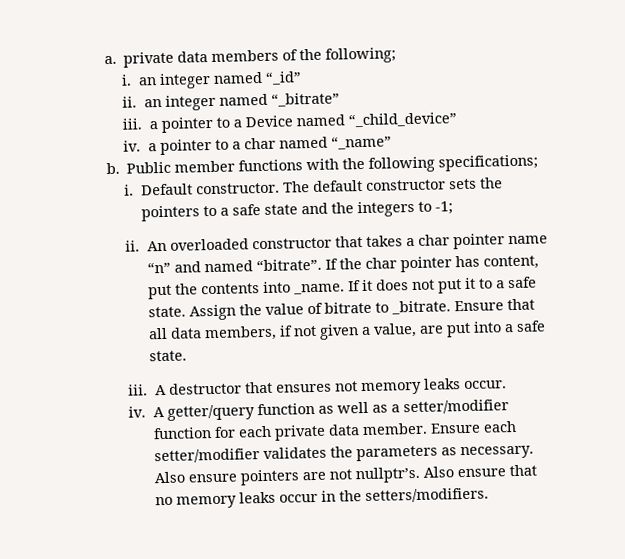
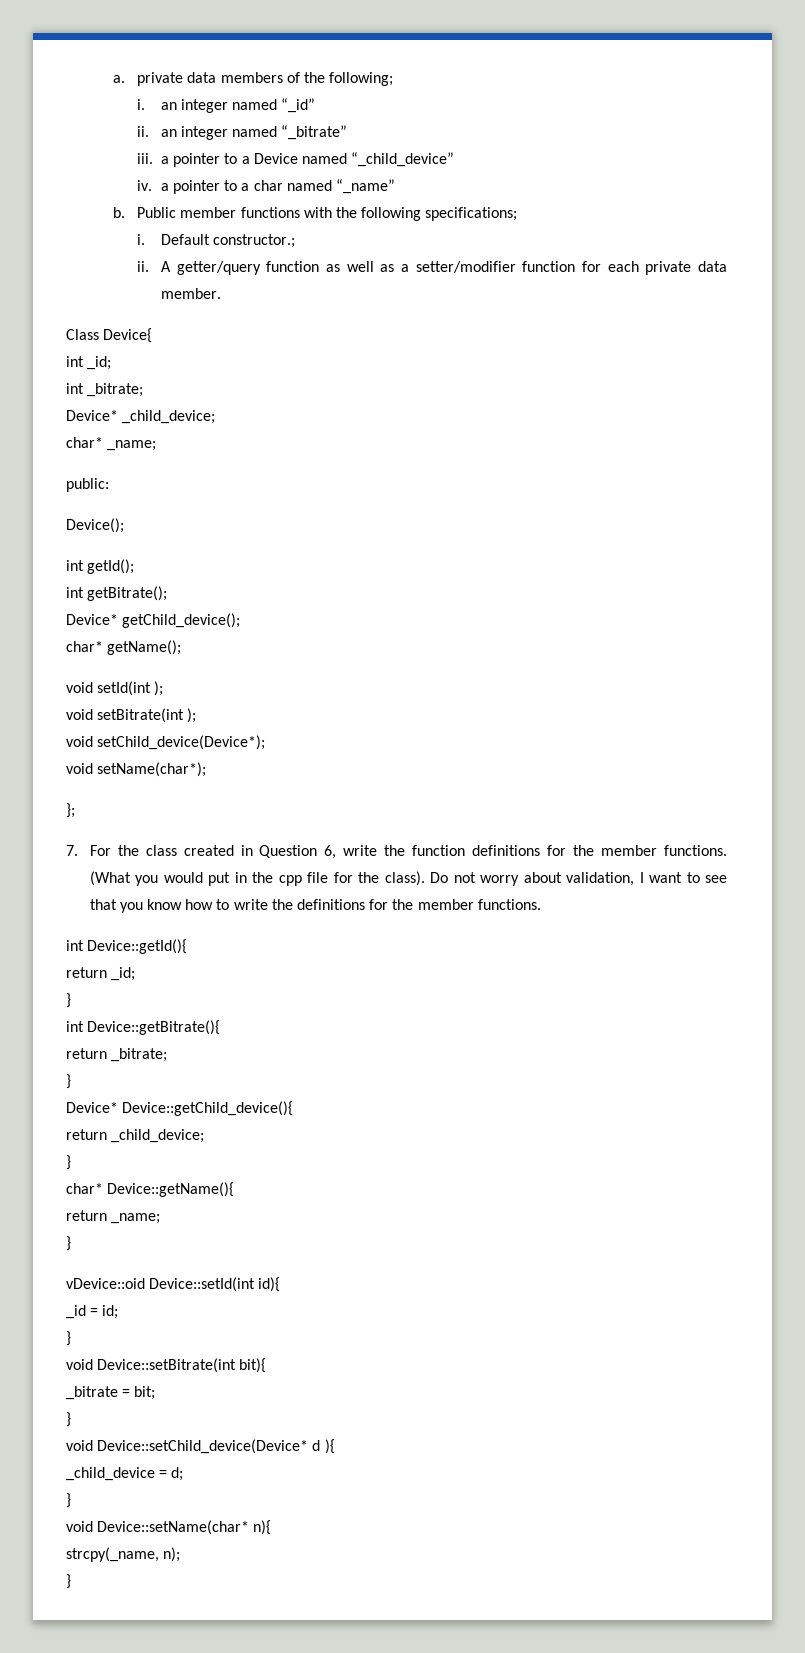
- Default constructor. The default constructor sets the pointers to a safe state and the integers to -1;
- ii. An overloaded constructor that takes a char pointer name “n” and named “bitrate”. If the char pointer has content, put the contents into _name. If it does not put it to a safe state. Assign the value of bitrate to _bitrate. Ensure that all data members, if not given a value, are put into a safe state.
- iii. A destructor that ensures not memory leaks occur.
- iv.
+ Default constructor.;
+ ii.
- A getter/query function as well as a setter/modifier function for each private data member. Ensure each setter/modifier validates the parameters as necessary. Also ensure pointers are not nullptr’s. Also ensure that no memory leaks occur in the setters/modifiers.
+ A getter/query function as well as a setter/modifier function for each private data member.
+ Class Device{
+ int _id;
+ int _bitrate;
+ Device* _child_device;
+ char* _name;
+ public:
+ Device();
+ int getId();
+ int getBitrate();
+ Device* getChild_device();
+ char* getName();
+ void setId(int );
+ void setBitrate(int );
+ void setChild_device(Device*);
+ void setName(char*);
+ };
+ 7. For the class created in Question 6, write the function definitions for the member functions. (What you would put in the cpp file for the class). Do not worry about validation, I want to see that you know how to write the definitions for the member functions.
+ int Device::getId(){
+ return _id;
+ }
+ int Device::getBitrate(){
+ return _bitrate;
+ }
+ Device* Device::getChild_device(){
+ return _child_device;
+ }
+ char* Device::getName(){
+ return _name;
+ }
+ vDevice::oid Device::setId(int id){
+ _id = id;
+ }
+ void Device::setBitrate(int bit){
+ _bitrate = bit;
+ }
+ void Device::setChild_device(Device* d ){
+ _child_device = d;
+ }
+ void Device::setName(char* n){
+ strcpy(_name, n);
+ }

